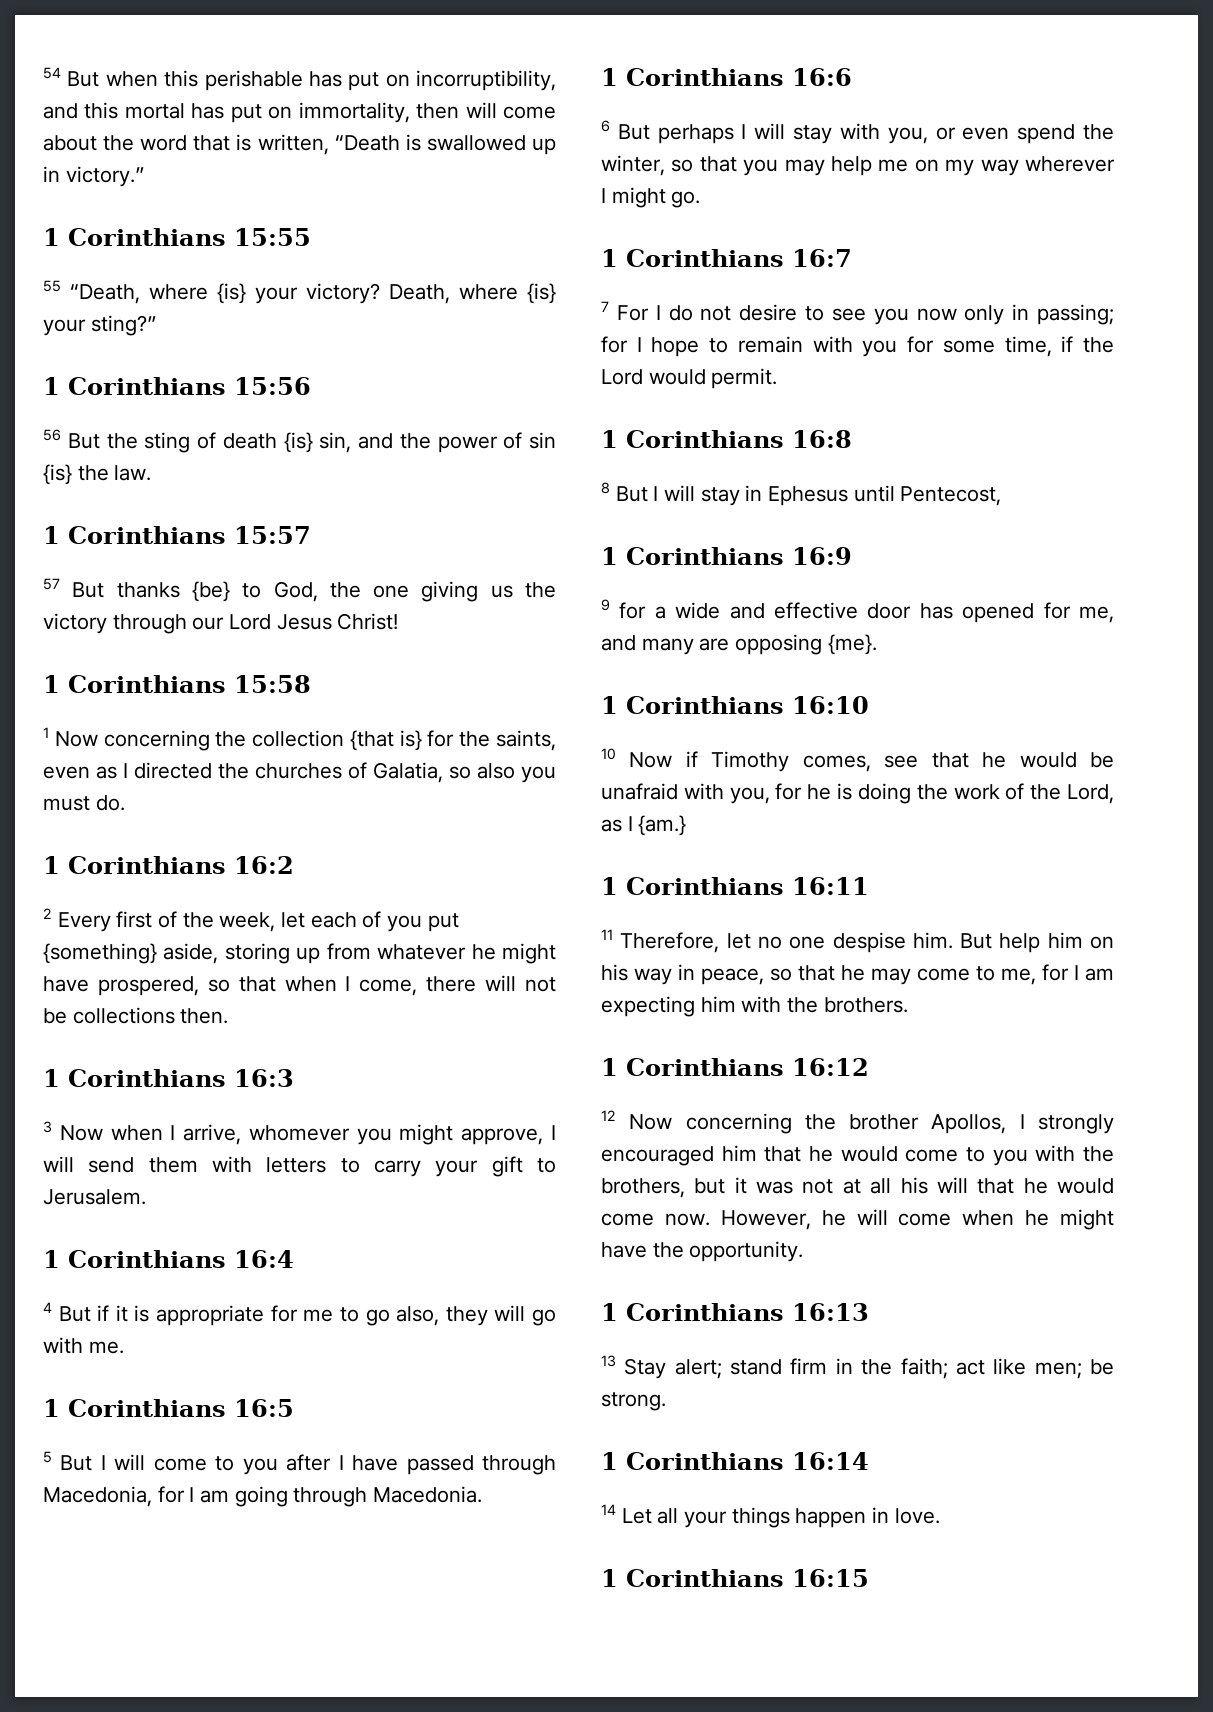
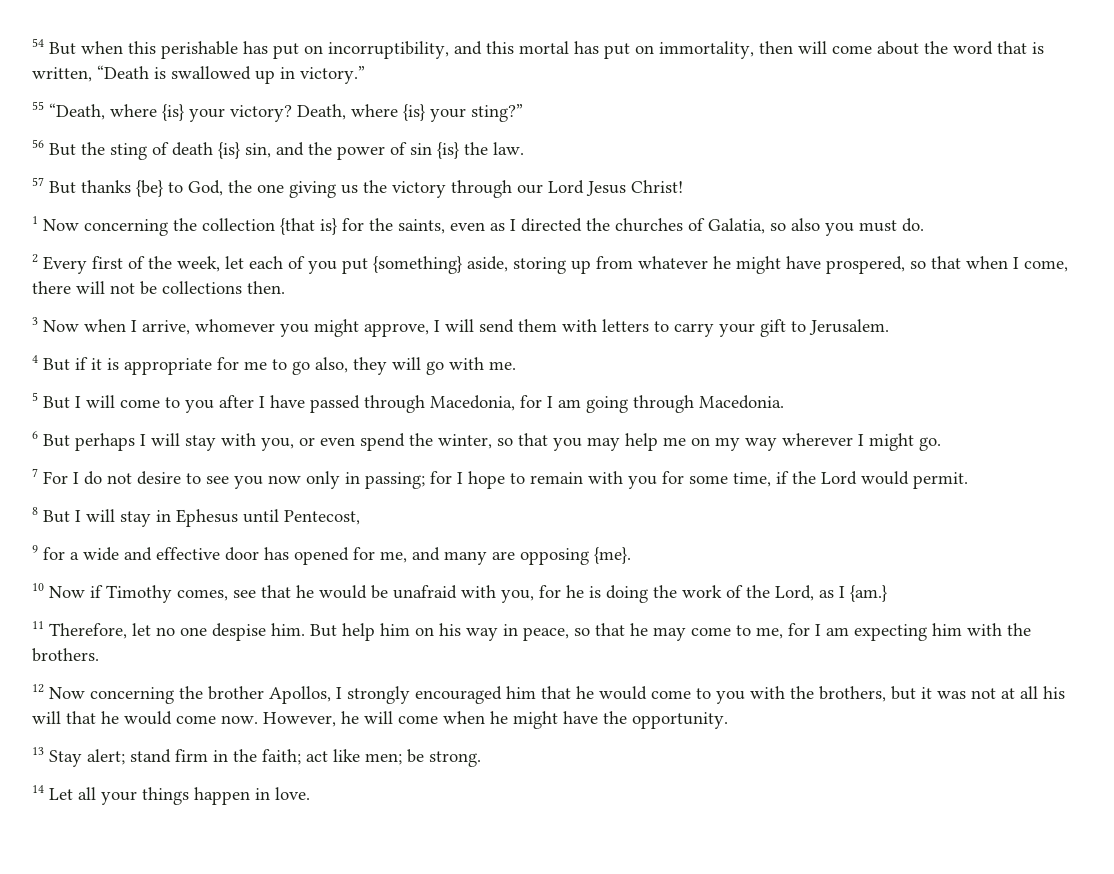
- 1 Corinthians 15:55
- 1 Corinthians 15:56
- 1 Corinthians 15:57
- 1 Corinthians 15:58
- 1 Corinthians 16:2
- 1 Corinthians 16:3
- 1 Corinthians 16:4
- 1 Corinthians 16:5
- 1 Corinthians 16:6
- 1 Corinthians 16:7
- 1 Corinthians 16:8
- 1 Corinthians 16:9
- 1 Corinthians 16:10
- 1 Corinthians 16:11
- 1 Corinthians 16:12
- 1 Corinthians 16:13
- 1 Corinthians 16:14
- 1 Corinthians 16:15

